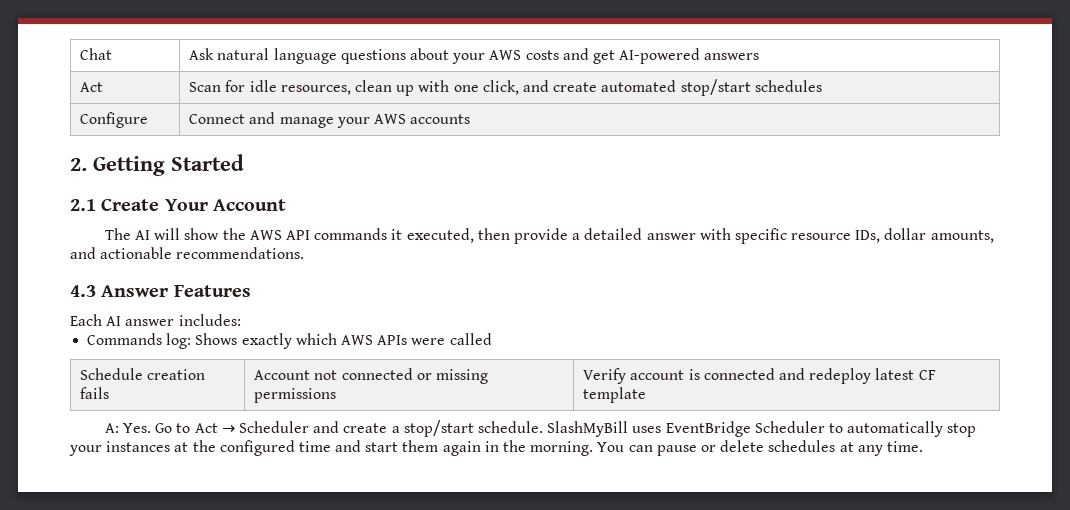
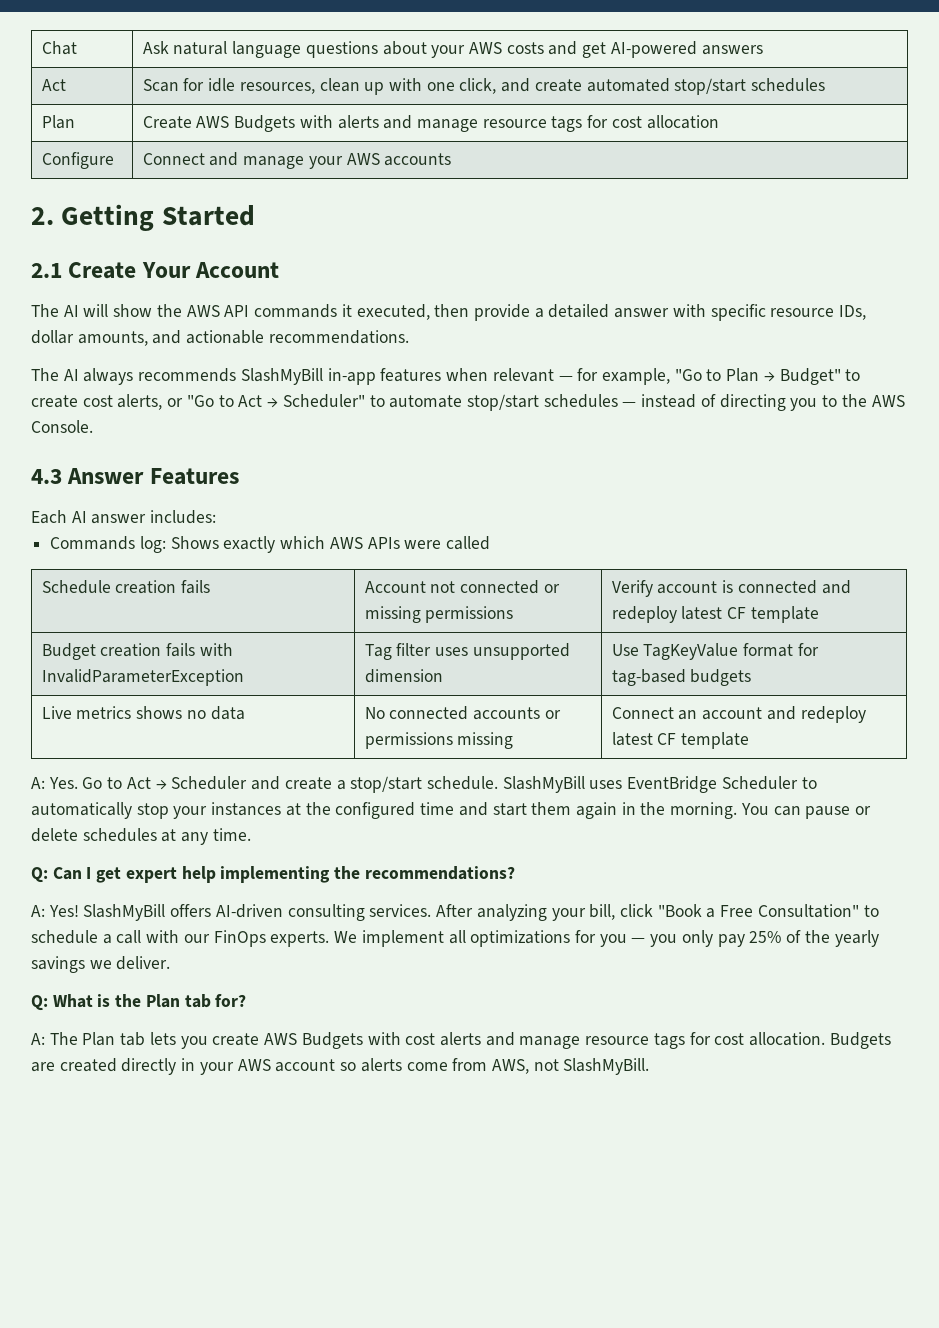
+ Plan | Create AWS Budgets with alerts and manage resource tags for cost allocation
+ The AI always recommends SlashMyBill in-app features when relevant — for example, "Go to Plan → Budget" to create cost alerts, or "Go to Act → Scheduler" to automate stop/start schedules — instead of directing you to the AWS Console.
+ Budget creation fails with InvalidParameterException | Tag filter uses unsupported dimension | Use TagKeyValue format for tag-based budgets
+ Live metrics shows no data | No connected accounts or permissions missing | Connect an account and redeploy latest CF template
+ Q: Can I get expert help implementing the recommendations?
+ A: Yes! SlashMyBill offers AI-driven consulting services. After analyzing your bill, click "Book a Free Consultation" to schedule a call with our FinOps experts. We implement all optimizations for you — you only pay 25% of the yearly savings we deliver.
+ Q: What is the Plan tab for?
+ A: The Plan tab lets you create AWS Budgets with cost alerts and manage resource tags for cost allocation. Budgets are created directly in your AWS account so alerts come from AWS, not SlashMyBill.

